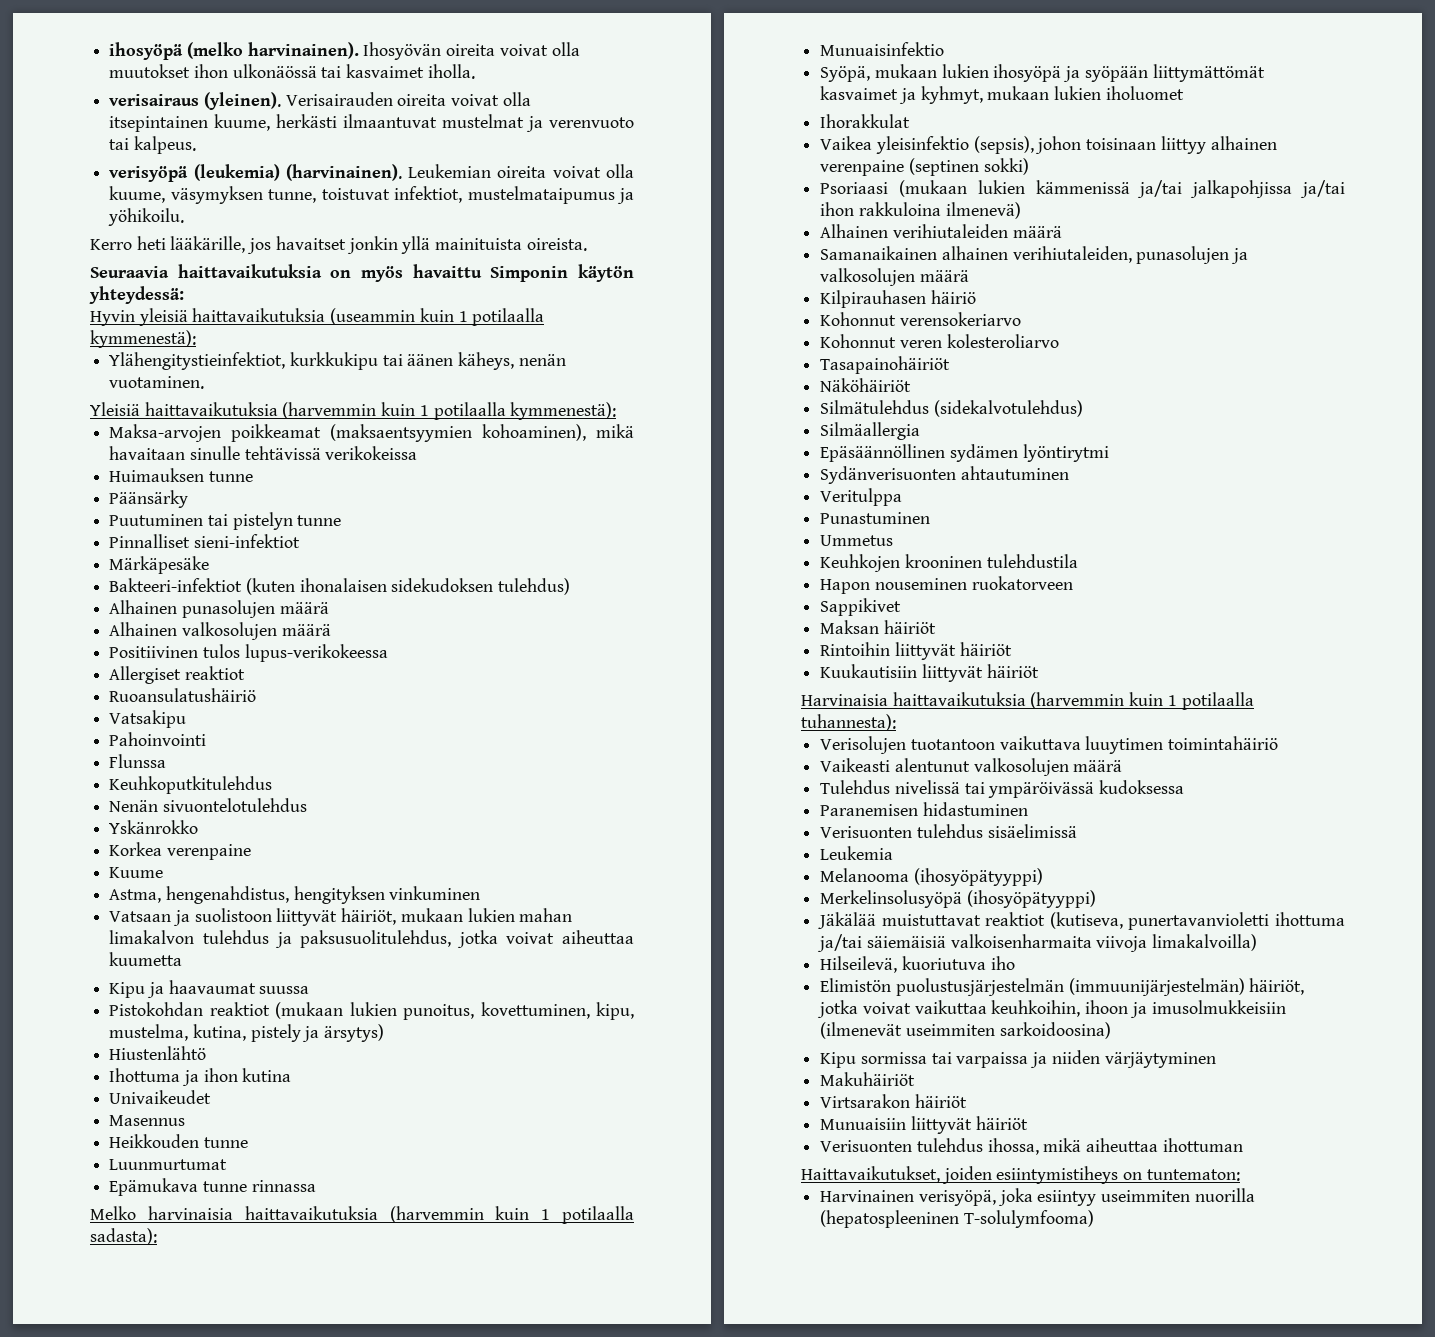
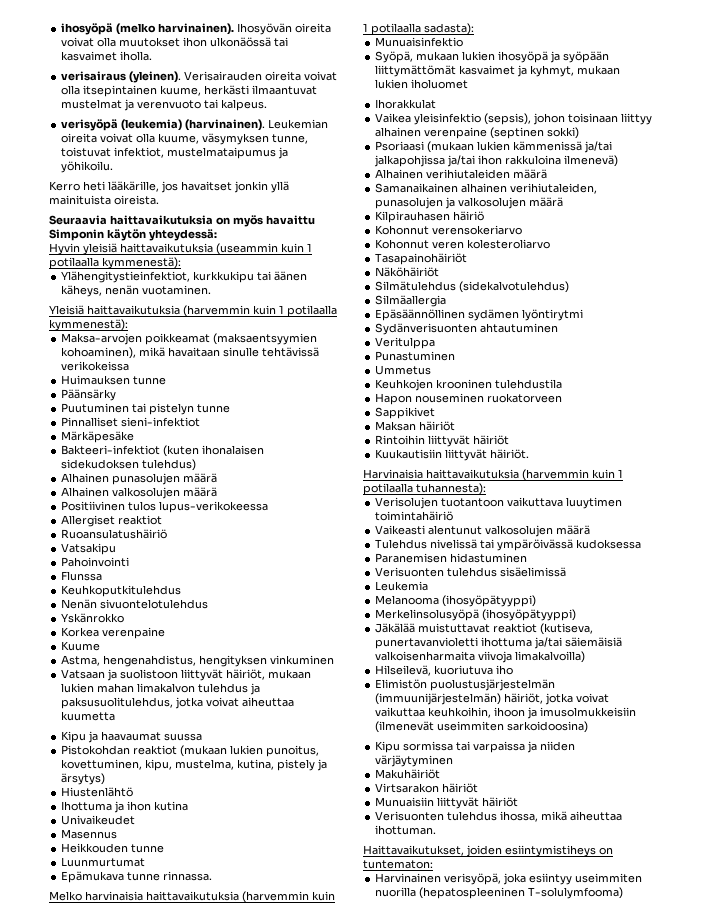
- Epämukava tunne rinnassa
+ Epämukava tunne rinnassa.
- Kuukautisiin liittyvät häiriöt
+ Kuukautisiin liittyvät häiriöt.
- Verisuonten tulehdus ihossa, mikä aiheuttaa ihottuman
+ Verisuonten tulehdus ihossa, mikä aiheuttaa ihottuman.

